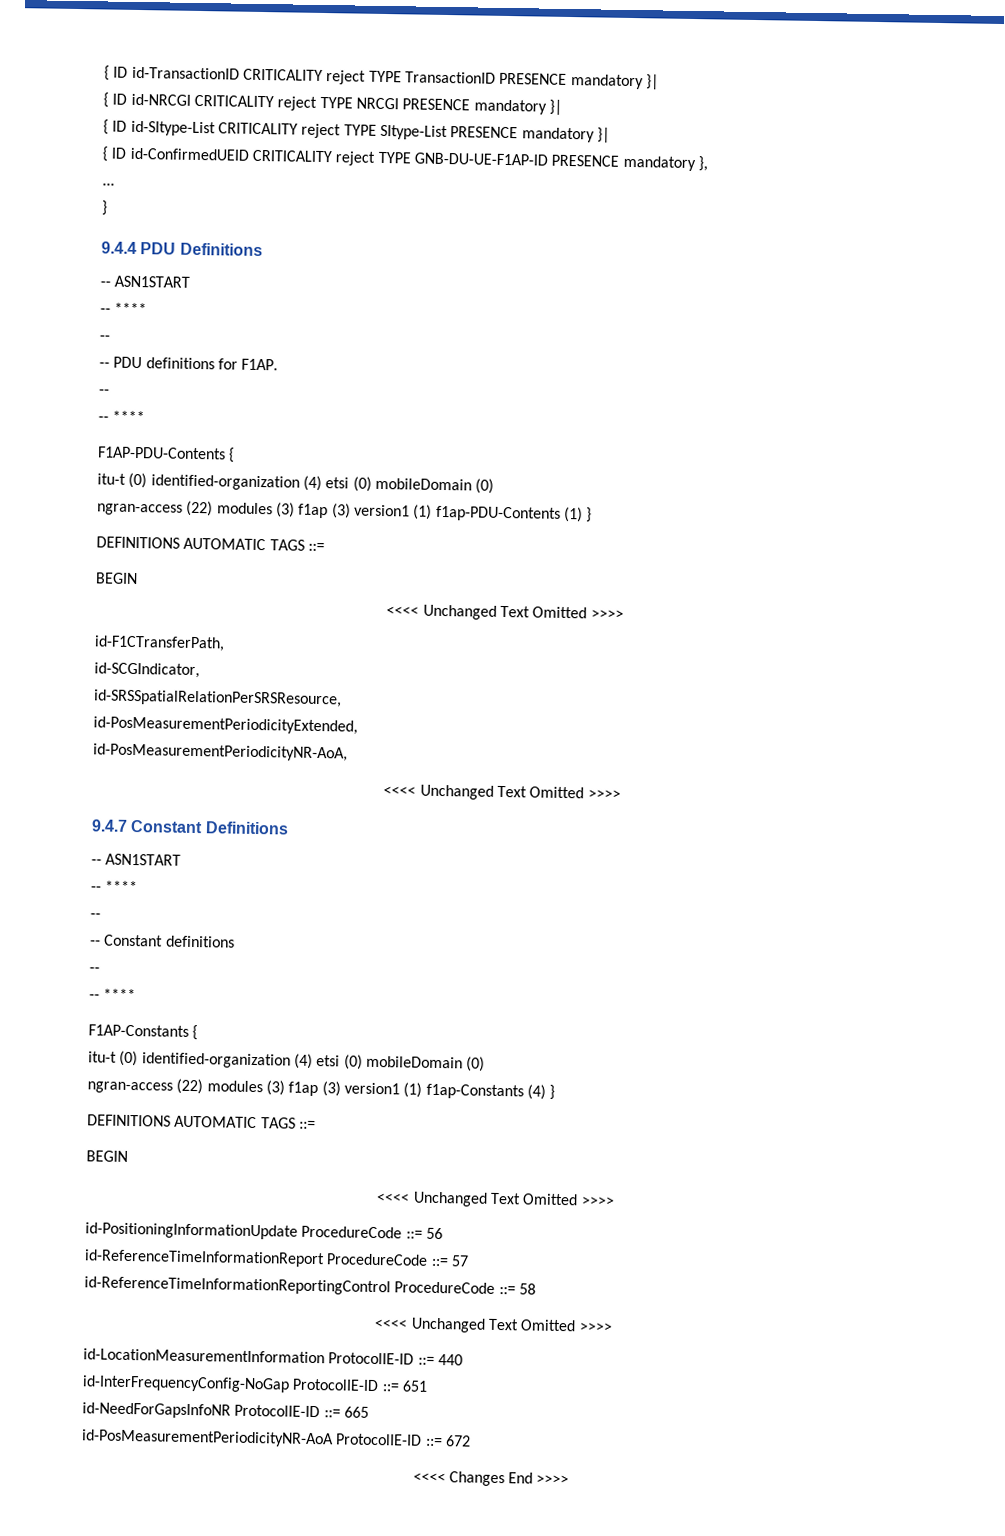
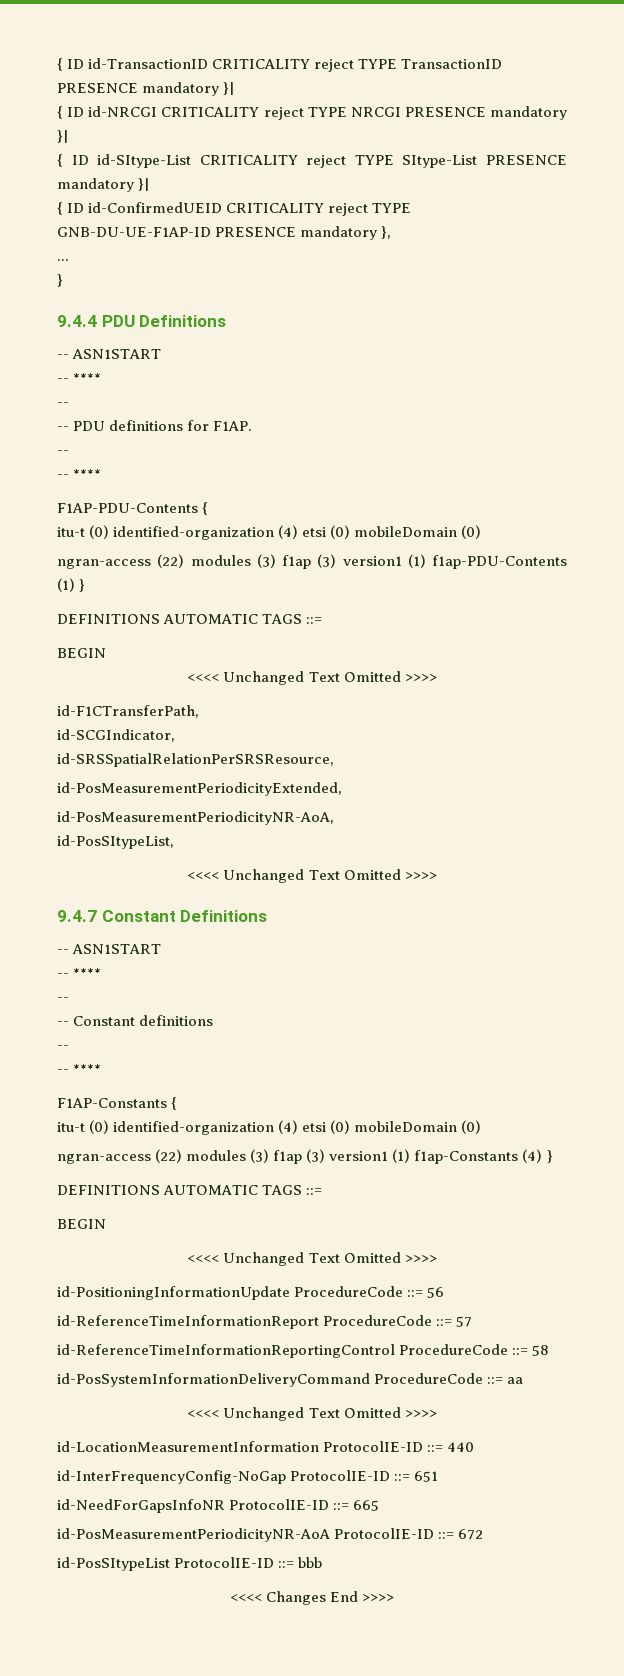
+ id-PosSItypeList,
+ id-PosSystemInformationDeliveryCommand ProcedureCode ::= aa
+ id-PosSItypeList ProtocolIE-ID ::= bbb

